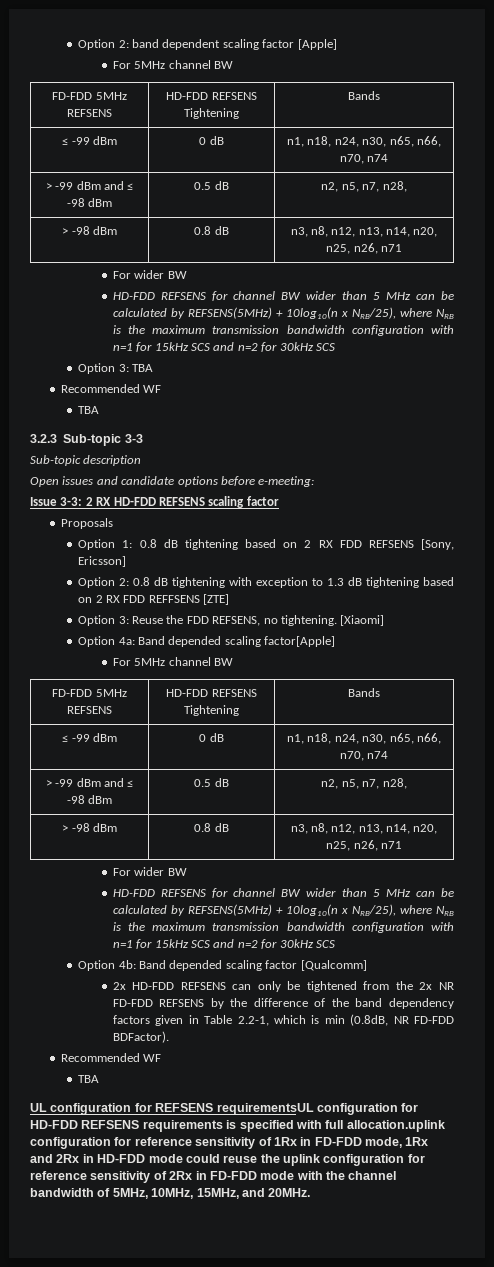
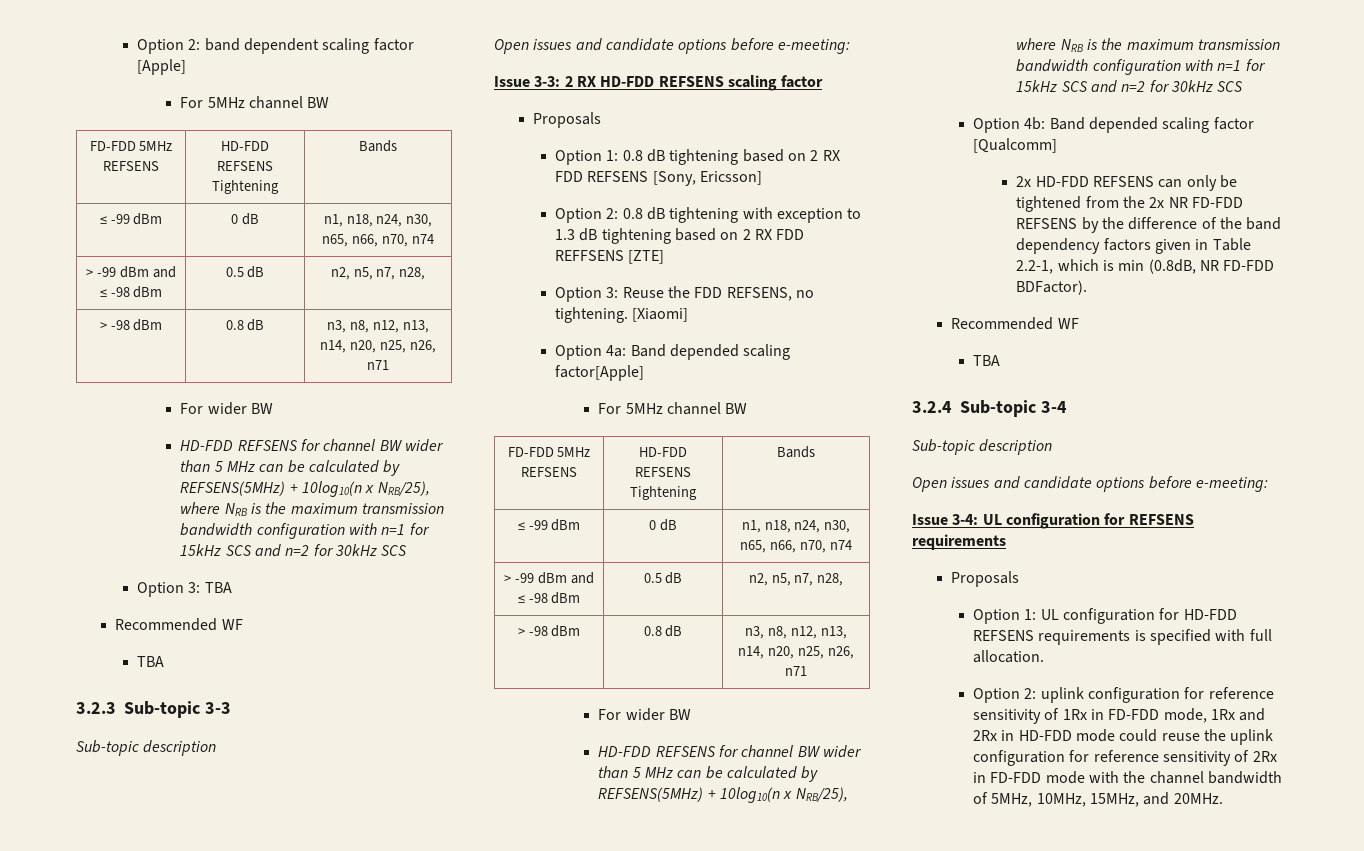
- UL configuration for REFSENS requirementsUL configuration for HD-FDD REFSENS requirements is specified with full allocation.uplink configuration for reference sensitivity of 1Rx in FD-FDD mode, 1Rx and 2Rx in HD-FDD mode could reuse the uplink configuration for reference sensitivity of 2Rx in FD-FDD mode with the channel bandwidth of 5MHz, 10MHz, 15MHz, and 20MHz.
+ 3.2.4 Sub-topic 3-4
+ Sub-topic description
+ Open issues and candidate options before e-meeting:
+ Issue 3-4: UL configuration for REFSENS requirements
+ Proposals
+ Option 1: UL configuration for HD-FDD REFSENS requirements is specified with full allocation.
+ Option 2: uplink configuration for reference sensitivity of 1Rx in FD-FDD mode, 1Rx and 2Rx in HD-FDD mode could reuse the uplink configuration for reference sensitivity of 2Rx in FD-FDD mode with the channel bandwidth of 5MHz, 10MHz, 15MHz, and 20MHz.

